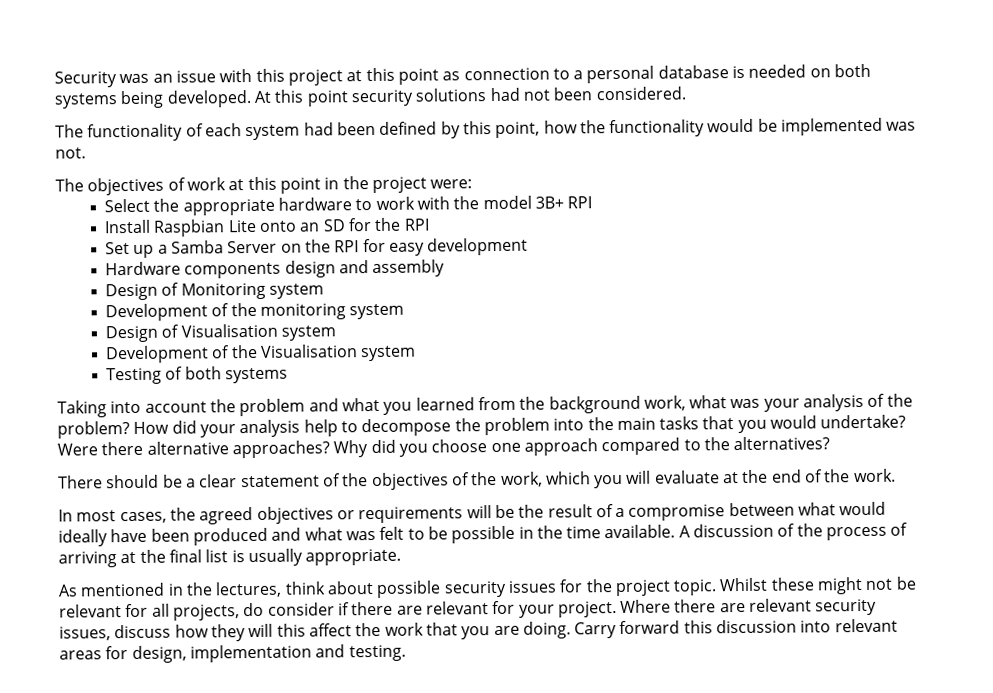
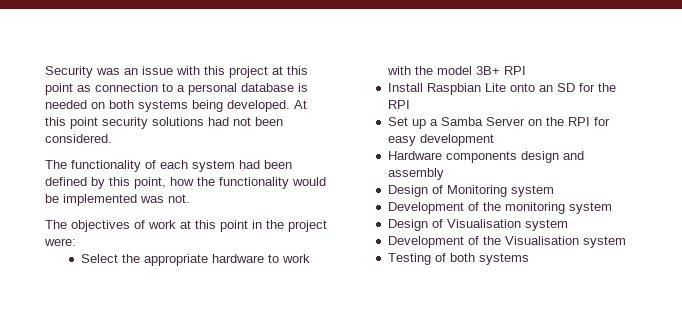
- Taking into account the problem and what you learned from the background work, what was your analysis of the problem? How did your analysis help to decompose the problem into the main tasks that you would undertake? Were there alternative approaches? Why did you choose one approach compared to the alternatives?
- There should be a clear statement of the objectives of the work, which you will evaluate at the end of the work.
- In most cases, the agreed objectives or requirements will be the result of a compromise between what would ideally have been produced and what was felt to be possible in the time available. A discussion of the process of arriving at the final list is usually appropriate.
- As mentioned in the lectures, think about possible security issues for the project topic. Whilst these might not be relevant for all projects, do consider if there are relevant for your project. Where there are relevant security issues, discuss how they will this affect the work that you are doing. Carry forward this discussion into relevant areas for design, implementation and testing.

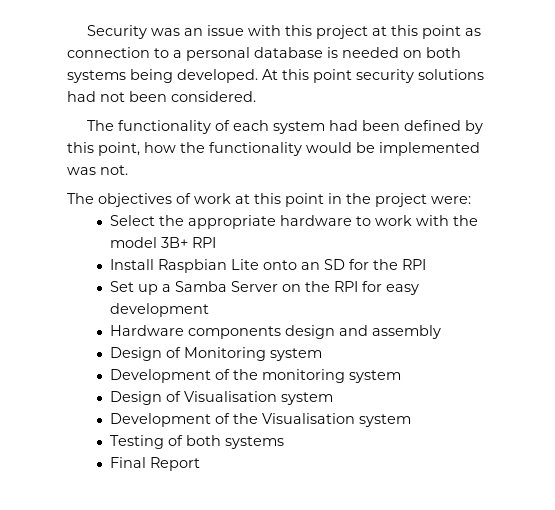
+ Final Report

